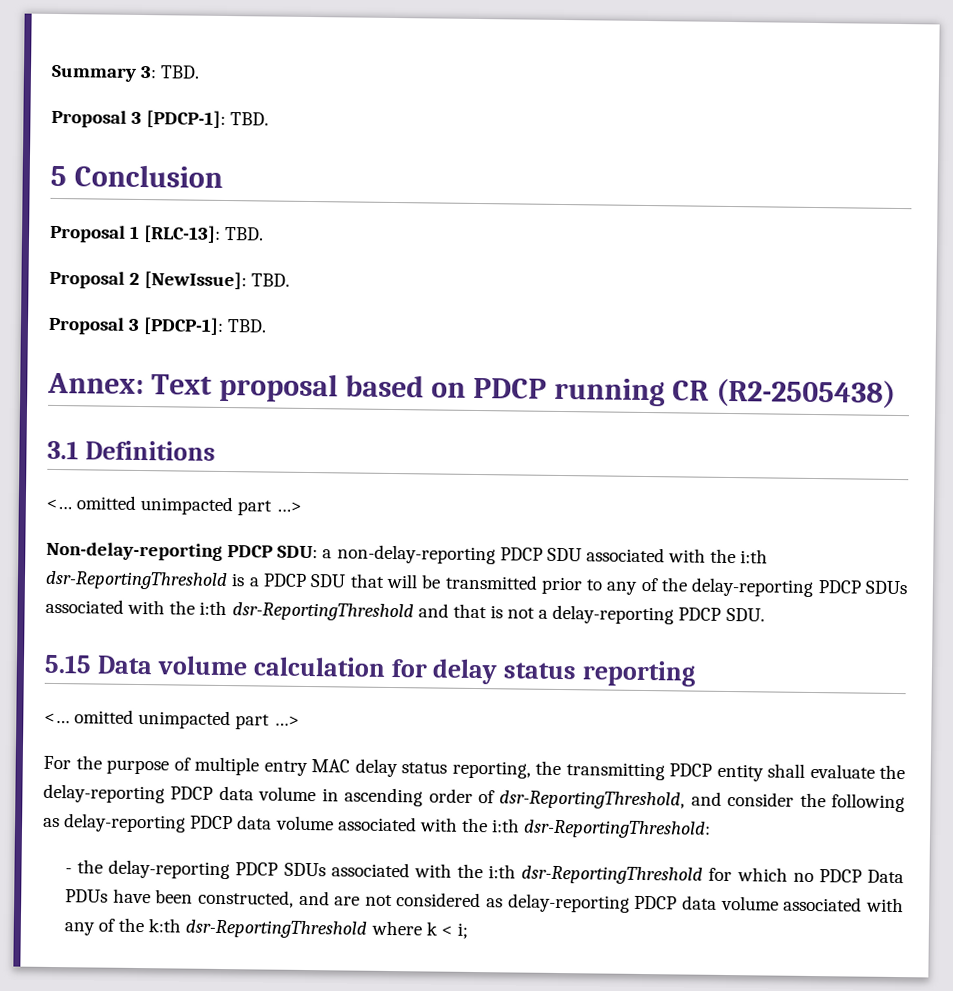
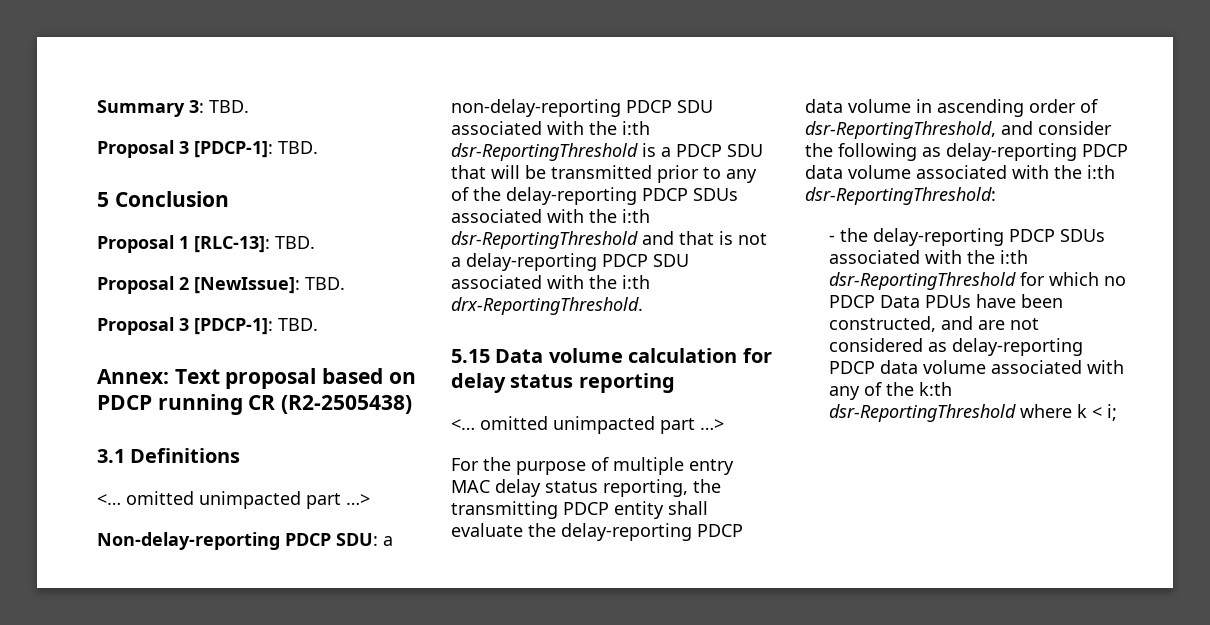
- Non-delay-reporting PDCP SDU: a non-delay-reporting PDCP SDU associated with the i:th dsr-ReportingThreshold is a PDCP SDU that will be transmitted prior to any of the delay-reporting PDCP SDUs associated with the i:th dsr-ReportingThreshold and that is not a delay-reporting PDCP SDU.
+ Non-delay-reporting PDCP SDU: a non-delay-reporting PDCP SDU associated with the i:th dsr-ReportingThreshold is a PDCP SDU that will be transmitted prior to any of the delay-reporting PDCP SDUs associated with the i:th dsr-ReportingThreshold and that is not a delay-reporting PDCP SDU associated with the i:th drx-ReportingThreshold.

